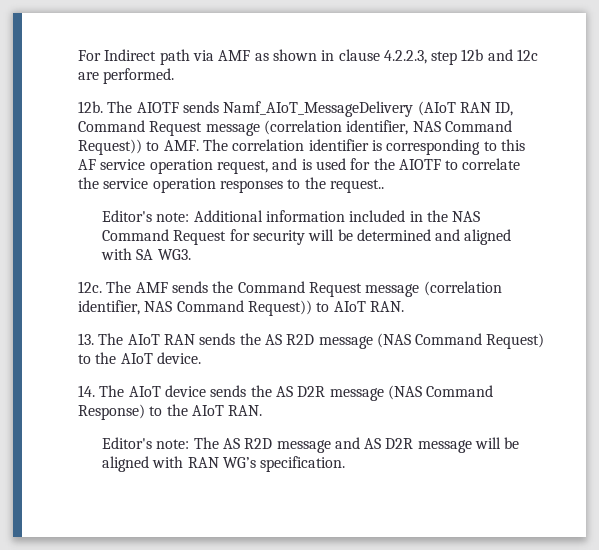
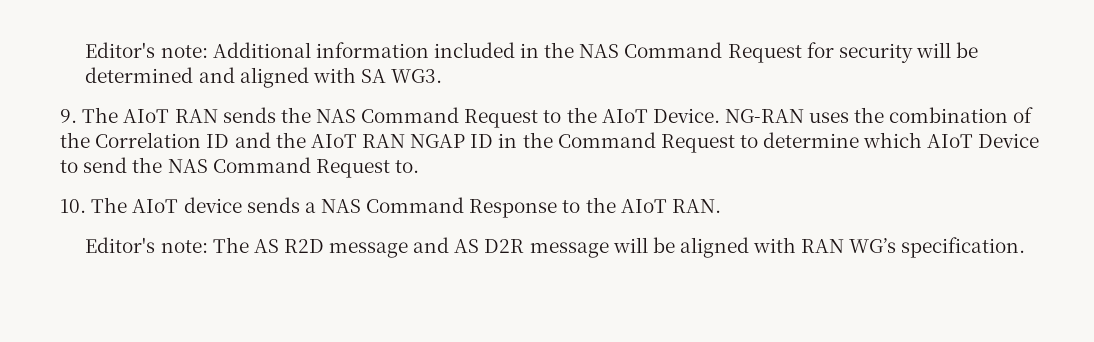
- For Indirect path via AMF as shown in clause 4.2.2.3, step 12b and 12c are performed.
- 12b. The AIOTF sends Namf_AIoT_MessageDelivery (AIoT RAN ID, Command Request message (correlation identifier, NAS Command Request)) to AMF. The correlation identifier is corresponding to this AF service operation request, and is used for the AIOTF to correlate the service operation responses to the request..
- 12c. The AMF sends the Command Request message (correlation identifier, NAS Command Request)) to AIoT RAN.
- 13. The AIoT RAN sends the AS R2D message (NAS Command Request) to the AIoT device.
- 14. The AIoT device sends the AS D2R message (NAS Command Response) to the AIoT RAN.
+ 9. The AIoT RAN sends the NAS Command Request to the AIoT Device. NG-RAN uses the combination of the Correlation ID and the AIoT RAN NGAP ID in the Command Request to determine which AIoT Device to send the NAS Command Request to.
+ 10. The AIoT device sends a NAS Command Response to the AIoT RAN.

